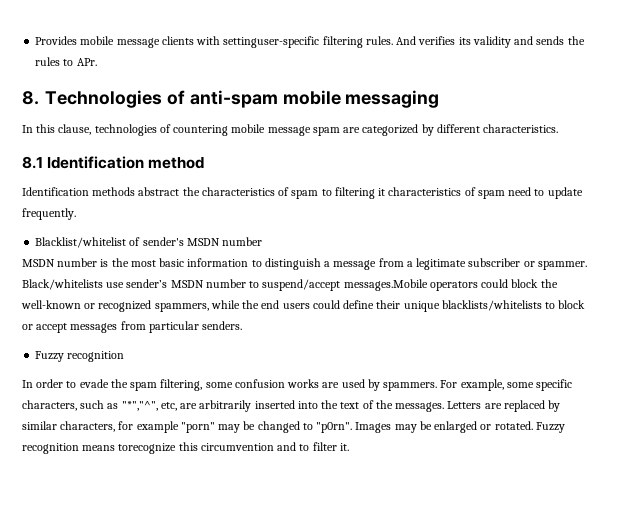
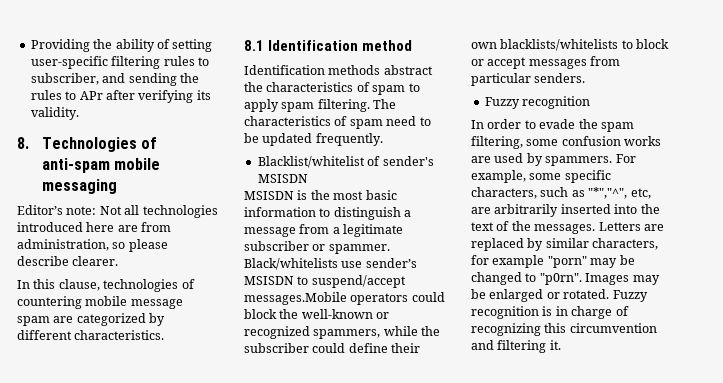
- Provides mobile message clients with settinguser-specific filtering rules. And verifies its validity and sends the rules to APr.
+ Providing the ability of setting user-specific filtering rules to subscriber, and sending the rules to APr after verifying its validity.
+ Editor’s note: Not all technologies introduced here are from administration, so please describe clearer.
- Identification methods abstract the characteristics of spam to filtering it characteristics of spam need to update frequently.
+ Identification methods abstract the characteristics of spam to apply spam filtering. The characteristics of spam need to be updated frequently.
- Blacklist/whitelist of sender's MSDN number
- MSDN number is the most basic information to distinguish a message from a legitimate subscriber or spammer.
+ Blacklist/whitelist of sender's MSISDN
+ MSISDN is the most basic information to distinguish a message from a legitimate subscriber or spammer.
- Black/whitelists use sender’s MSDN number to suspend/accept messages.Mobile operators could block the well-known or recognized spammers, while the end users could define their unique blacklists/whitelists to block or accept messages from particular senders.
+ Black/whitelists use sender’s MSISDN to suspend/accept messages.Mobile operators could block the well-known or recognized spammers, while the subscriber could define their own blacklists/whitelists to block or accept messages from particular senders.
- Fuzzy recognition means torecognize this circumvention and to filter it.
+ Fuzzy recognition is in charge of recognizing this circumvention and filtering it.

